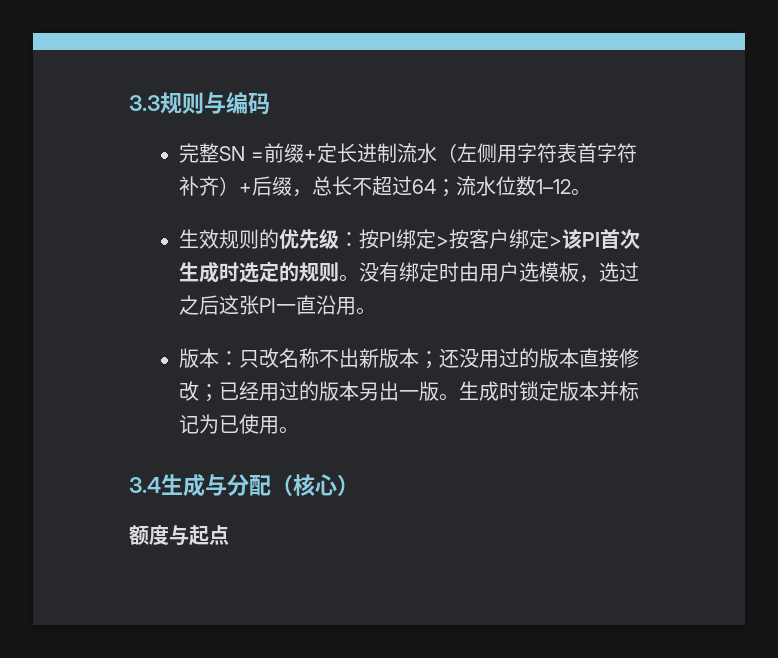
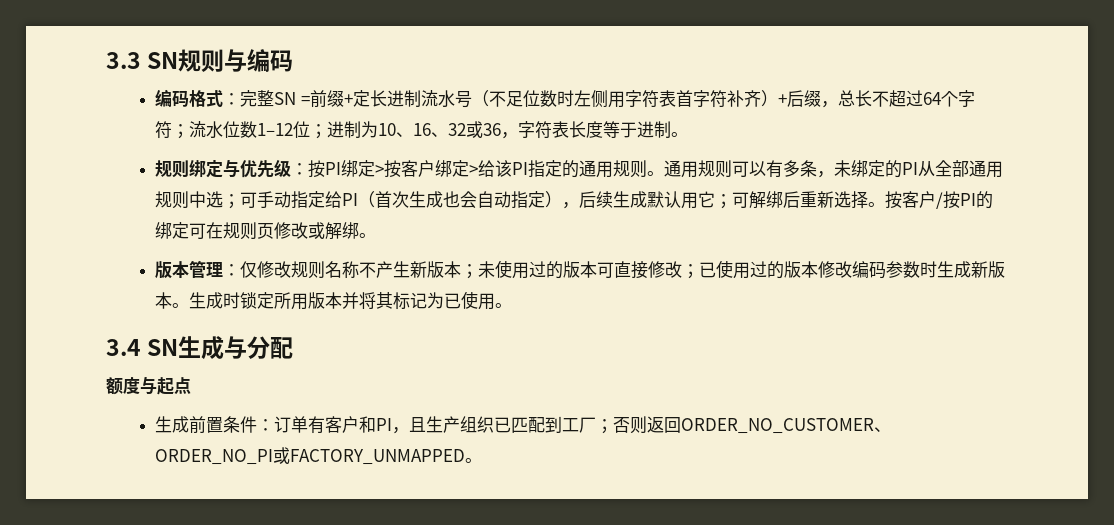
- 3.3规则与编码
+ 3.3 SN规则与编码
- 完整SN =前缀+定长进制流水（左侧用字符表首字符补齐）+后缀，总长不超过64；流水位数1–12。
- 生效规则的优先级：按PI绑定>按客户绑定>该PI首次生成时选定的规则。没有绑定时由用户选模板，选过之后这张PI一直沿用。
- 版本：只改名称不出新版本；还没用过的版本直接修改；已经用过的版本另出一版。生成时锁定版本并标记为已使用。
+ 编码格式：完整SN =前缀+定长进制流水号（不足位数时左侧用字符表首字符补齐）+后缀，总长不超过64个字符；流水位数1–12位；进制为10、16、32或36，字符表长度等于进制。
+ 规则绑定与优先级：按PI绑定>按客户绑定>给该PI指定的通用规则。通用规则可以有多条，未绑定的PI从全部通用规则中选；可手动指定给PI（首次生成也会自动指定），后续生成默认用它；可解绑后重新选择。按客户/按PI的绑定可在规则页修改或解绑。
+ 版本管理：仅修改规则名称不产生新版本；未使用过的版本可直接修改；已使用过的版本修改编码参数时生成新版本。生成时锁定所用版本并将其标记为已使用。
- 3.4生成与分配（核心）
+ 3.4 SN生成与分配
+ 生成前置条件：订单有客户和PI，且生产组织已匹配到工厂；否则返回ORDER_NO_CUSTOMER、ORDER_NO_PI或FACTORY_UNMAPPED。

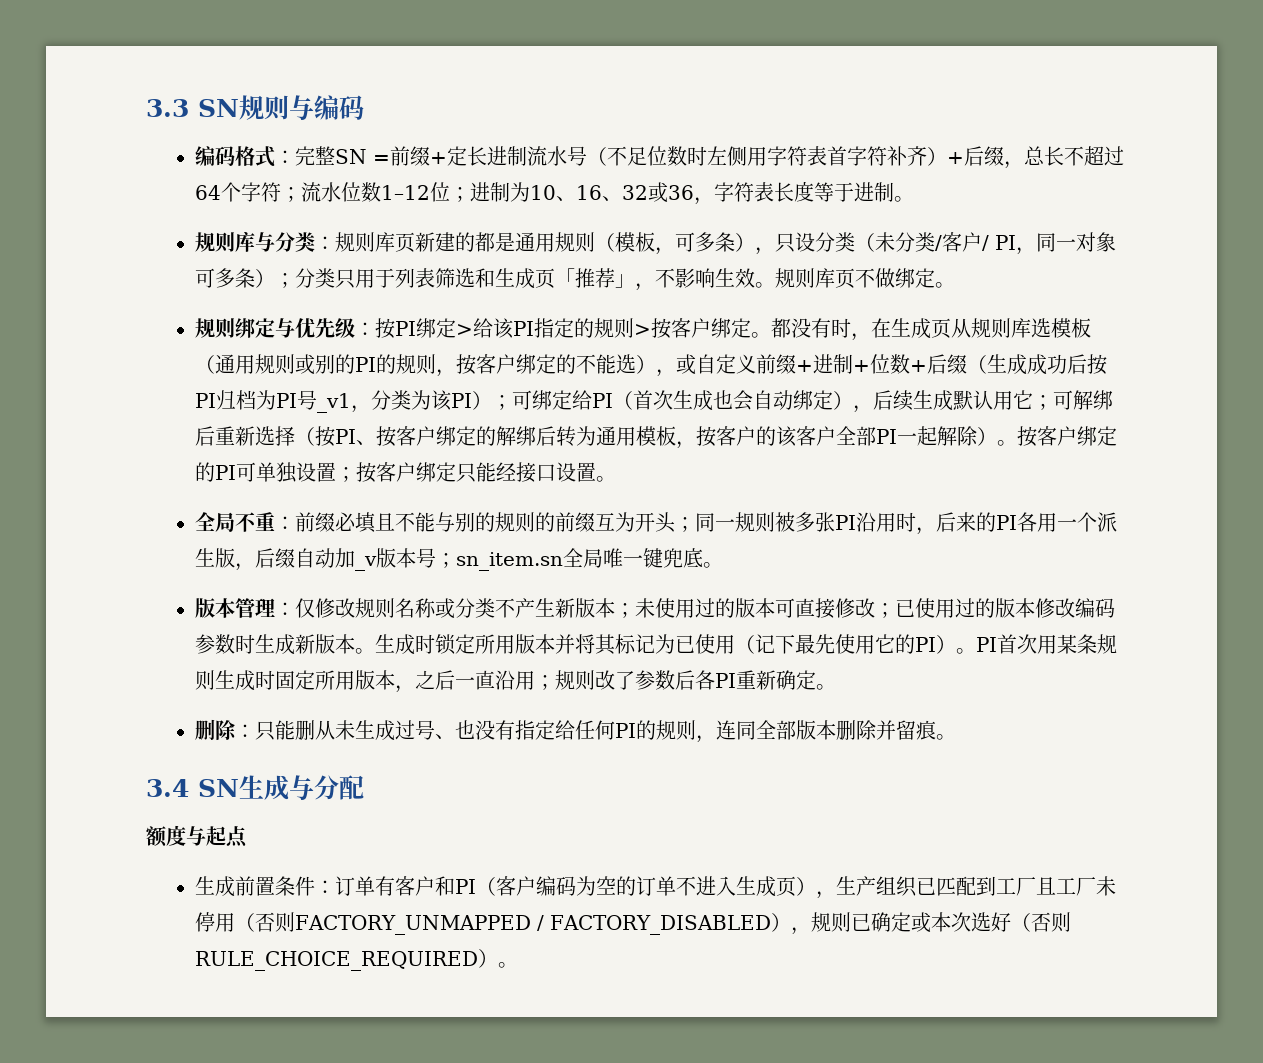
+ 规则库与分类：规则库页新建的都是通用规则（模板，可多条），只设分类（未分类/客户/ PI，同一对象可多条）；分类只用于列表筛选和生成页「推荐」，不影响生效。规则库页不做绑定。
- 规则绑定与优先级：按PI绑定>按客户绑定>给该PI指定的通用规则。通用规则可以有多条，未绑定的PI从全部通用规则中选；可手动指定给PI（首次生成也会自动指定），后续生成默认用它；可解绑后重新选择。按客户/按PI的绑定可在规则页修改或解绑。
+ 规则绑定与优先级：按PI绑定>给该PI指定的规则>按客户绑定。都没有时，在生成页从规则库选模板（通用规则或别的PI的规则，按客户绑定的不能选），或自定义前缀+进制+位数+后缀（生成成功后按PI归档为PI号_v1，分类为该PI）；可绑定给PI（首次生成也会自动绑定），后续生成默认用它；可解绑后重新选择（按PI、按客户绑定的解绑后转为通用模板，按客户的该客户全部PI一起解除）。按客户绑定的PI可单独设置；按客户绑定只能经接口设置。
+ 全局不重：前缀必填且不能与别的规则的前缀互为开头；同一规则被多张PI沿用时，后来的PI各用一个派生版，后缀自动加_v版本号；sn_item.sn全局唯一键兜底。
- 版本管理：仅修改规则名称不产生新版本；未使用过的版本可直接修改；已使用过的版本修改编码参数时生成新版本。
+ 版本管理：仅修改规则名称或分类不产生新版本；未使用过的版本可直接修改；已使用过的版本修改编码参数时生成新版本。
- 生成时锁定所用版本并将其标记为已使用。
+ 生成时锁定所用版本并将其标记为已使用（记下最先使用它的PI）。PI首次用某条规则生成时固定所用版本，之后一直沿用；规则改了参数后各PI重新确定。
+ 删除：只能删从未生成过号、也没有指定给任何PI的规则，连同全部版本删除并留痕。
- 生成前置条件：订单有客户和PI，且生产组织已匹配到工厂；否则返回ORDER_NO_CUSTOMER、ORDER_NO_PI或FACTORY_UNMAPPED。
+ 生成前置条件：订单有客户和PI（客户编码为空的订单不进入生成页），生产组织已匹配到工厂且工厂未停用（否则FACTORY_UNMAPPED / FACTORY_DISABLED），规则已确定或本次选好（否则RULE_CHOICE_REQUIRED）。

